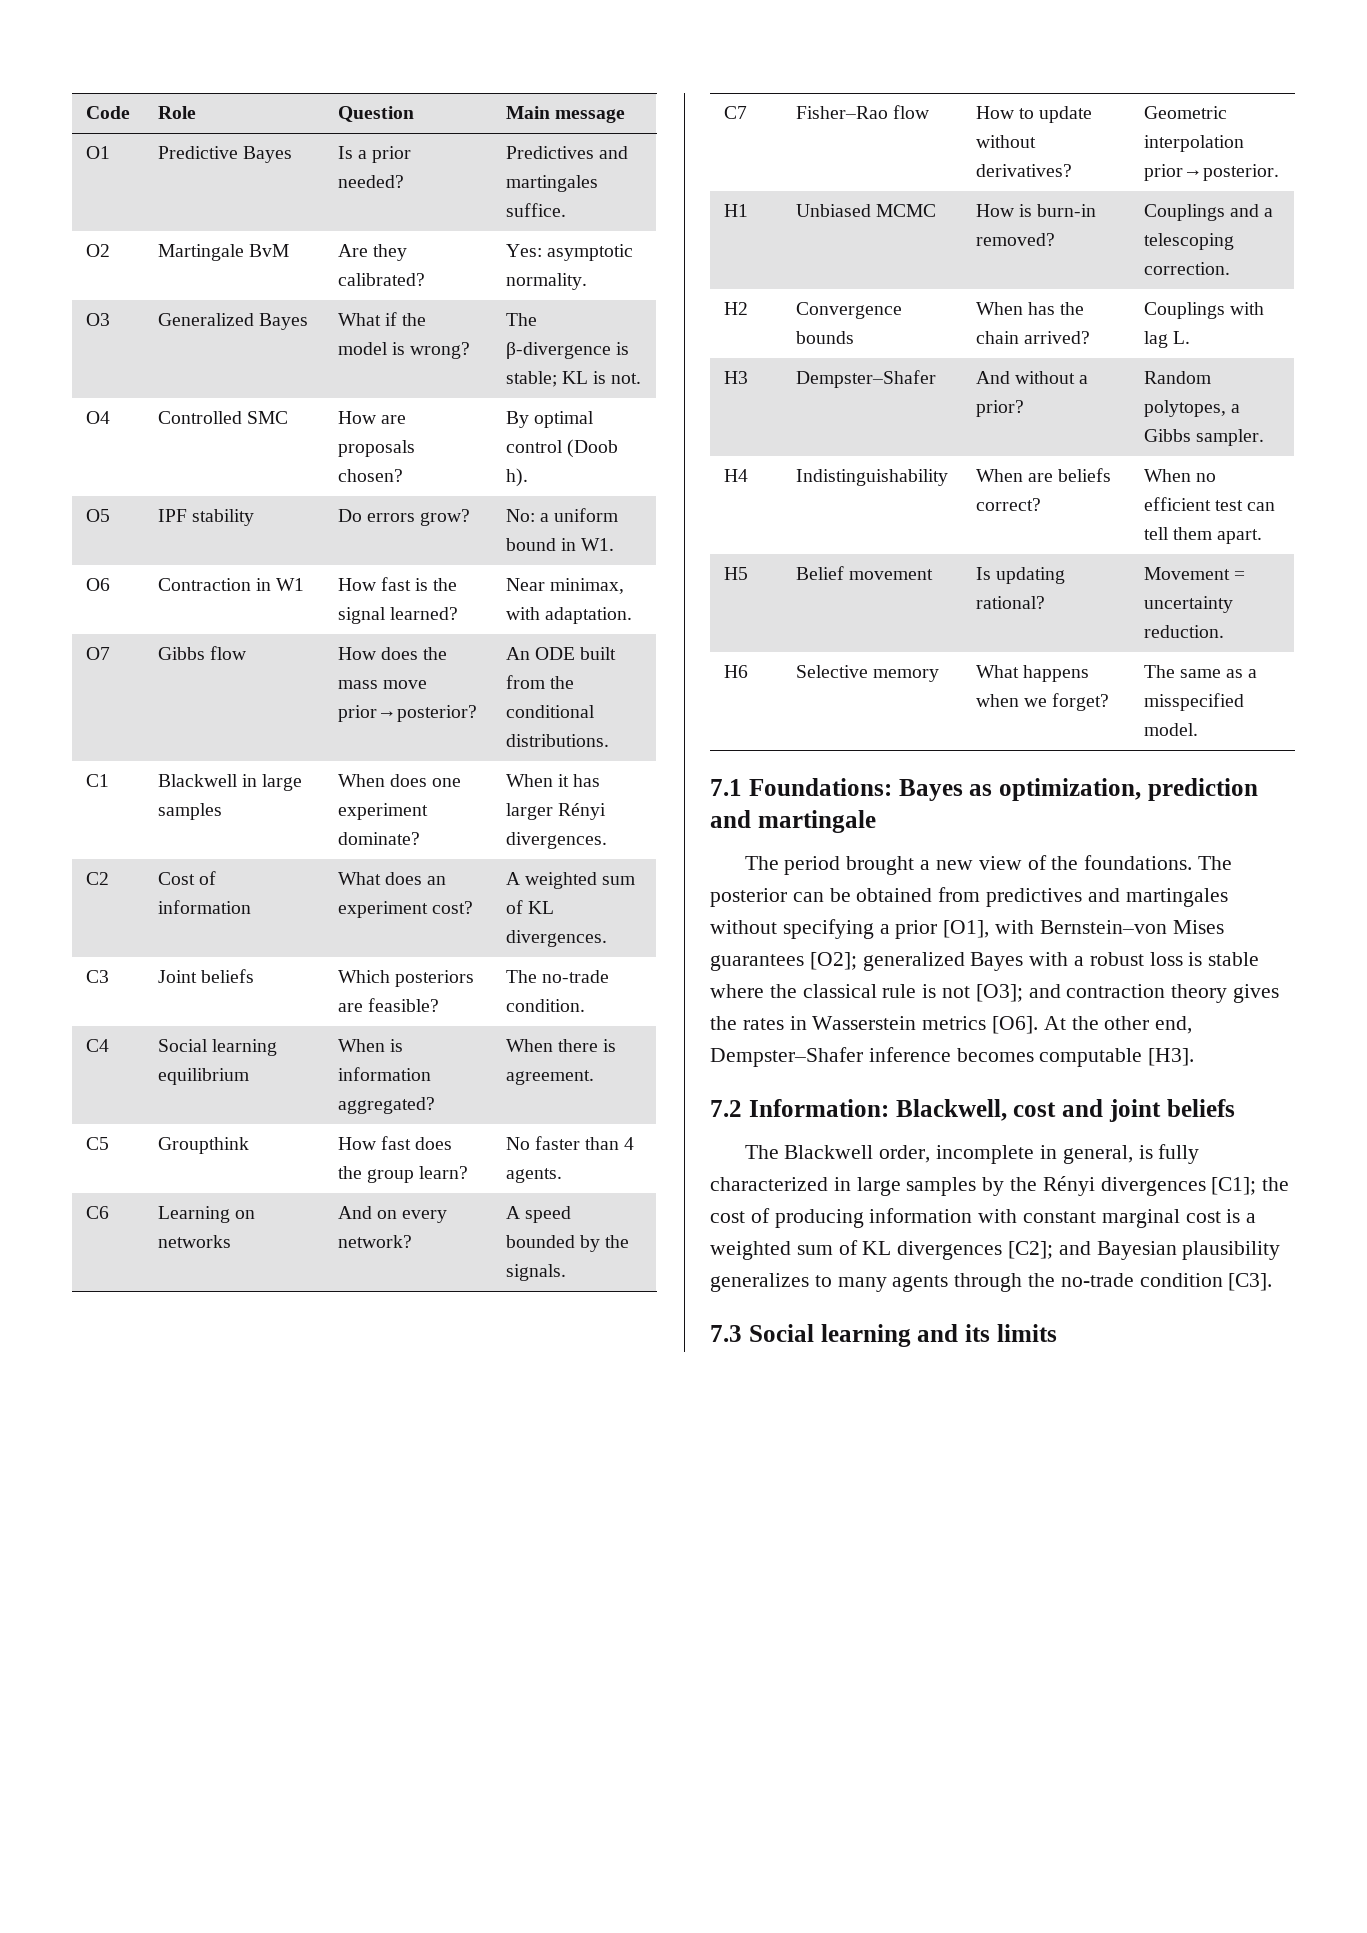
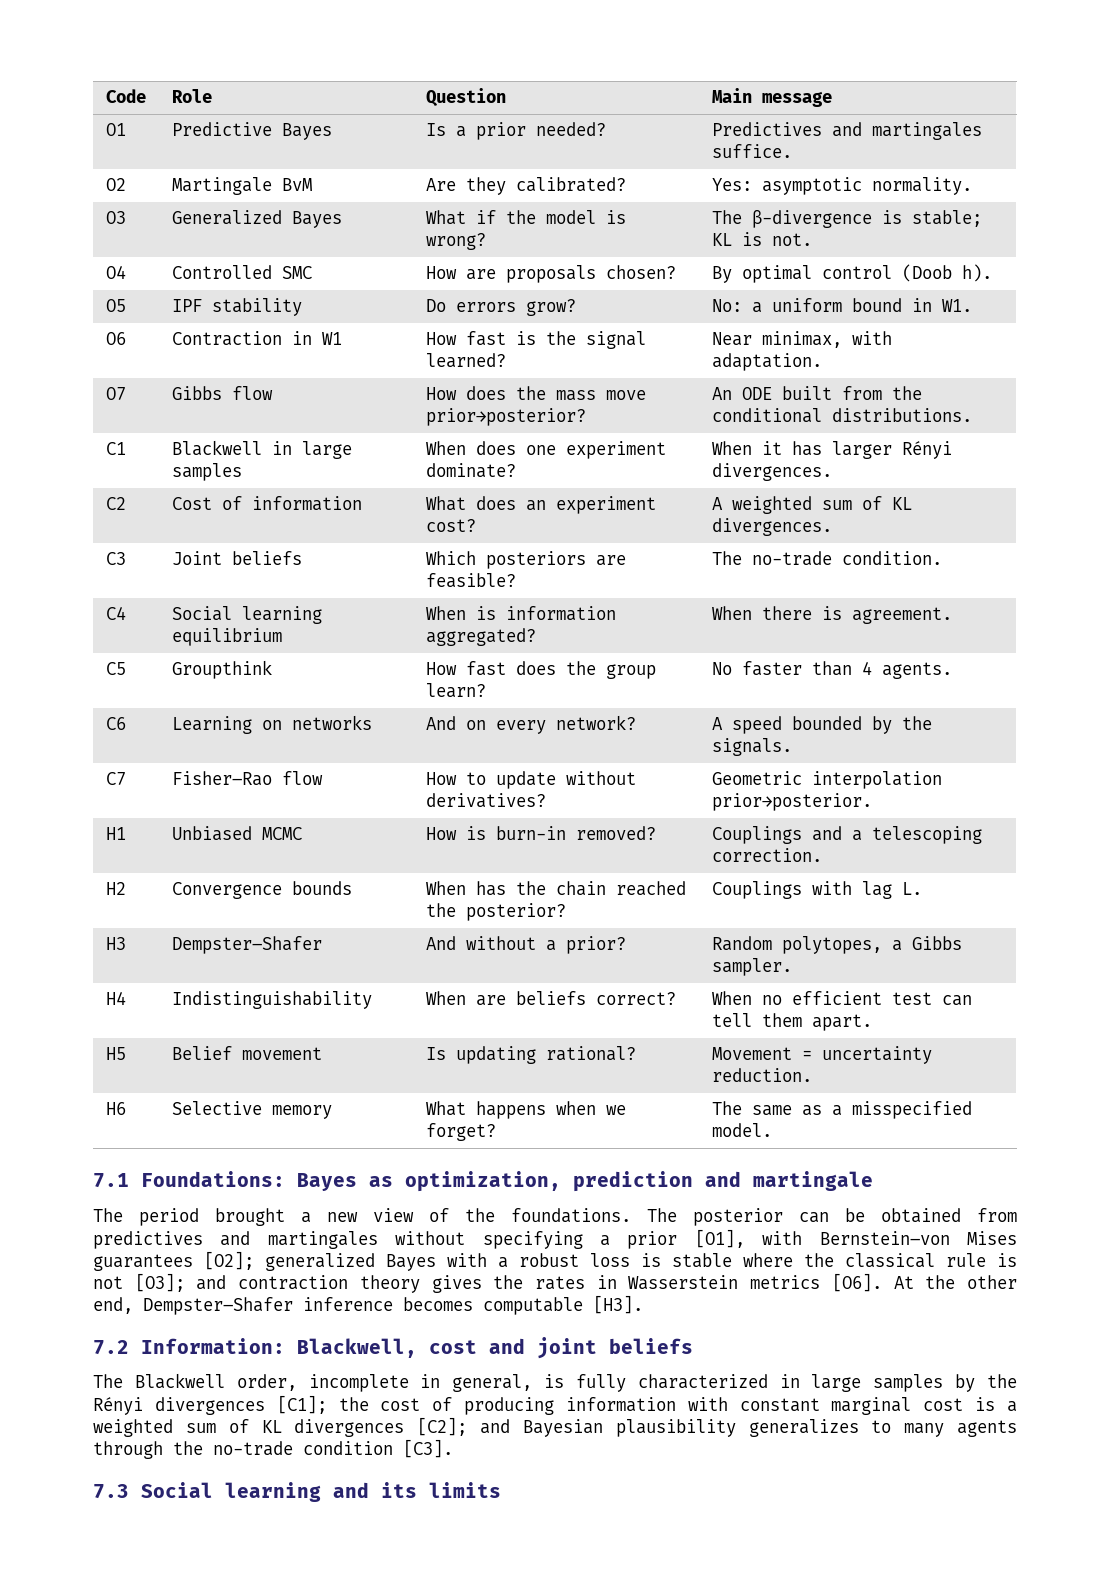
- H2 | Convergence bounds | When has the chain arrived? | Couplings with lag L.
+ H2 | Convergence bounds | When has the chain reached the posterior? | Couplings with lag L.

